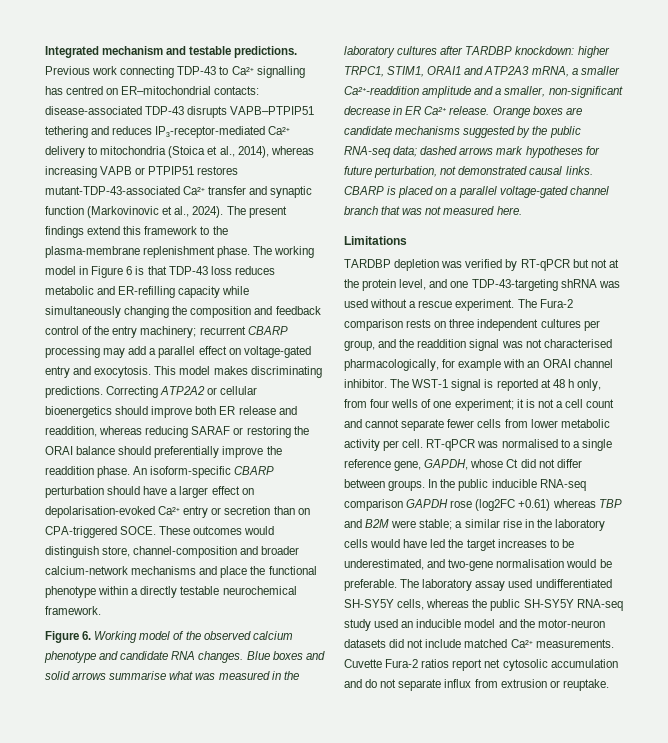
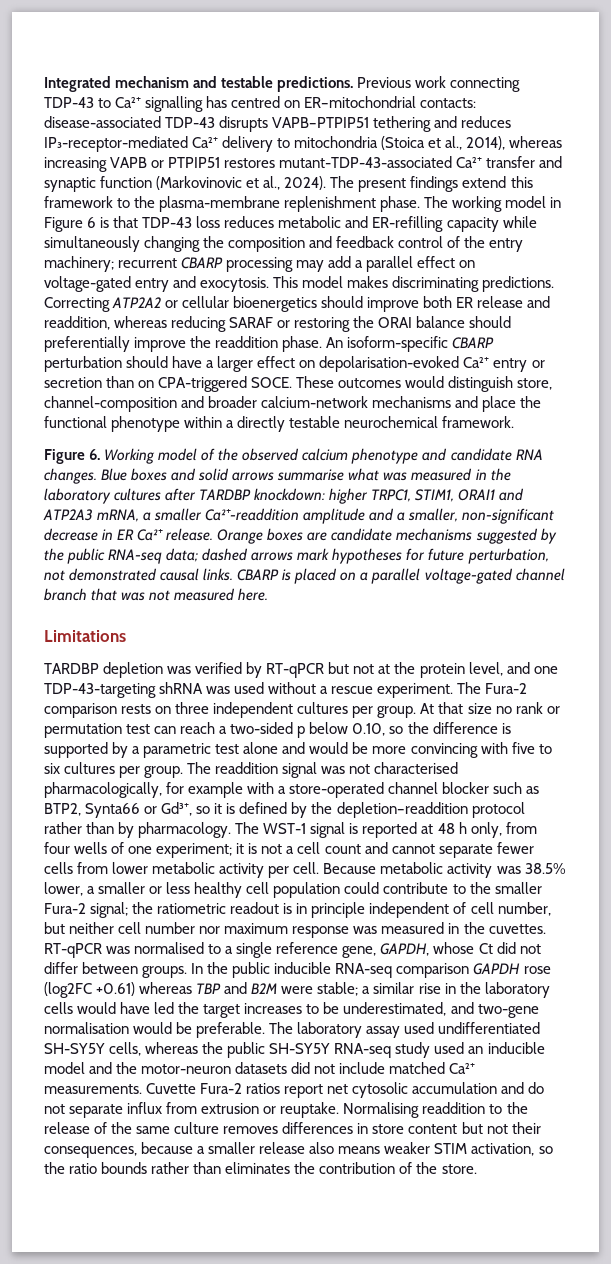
- The Fura-2 comparison rests on three independent cultures per group, and the readdition signal was not characterised pharmacologically, for example with an ORAI channel inhibitor.
+ The Fura-2 comparison rests on three independent cultures per group. At that size no rank or permutation test can reach a two-sided p below 0.10, so the difference is supported by a parametric test alone and would be more convincing with five to six cultures per group. The readdition signal was not characterised pharmacologically, for example with a store-operated channel blocker such as BTP2, Synta66 or Gd³⁺, so it is defined by the depletion–readdition protocol rather than by pharmacology.
+ Because metabolic activity was 38.5% lower, a smaller or less healthy cell population could contribute to the smaller Fura-2 signal; the ratiometric readout is in principle independent of cell number, but neither cell number nor maximum response was measured in the cuvettes.
+ Normalising readdition to the release of the same culture removes differences in store content but not their consequences, because a smaller release also means weaker STIM activation, so the ratio bounds rather than eliminates the contribution of the store.

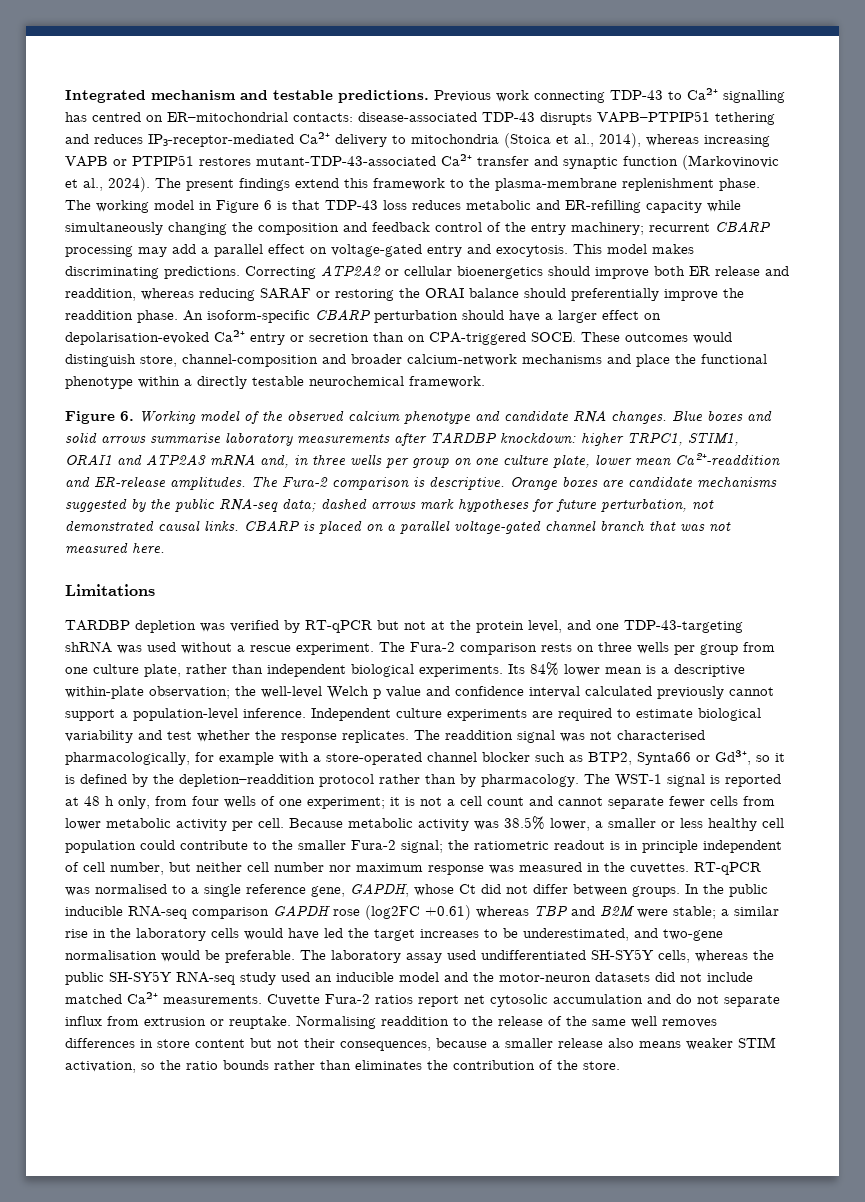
- Blue boxes and solid arrows summarise what was measured in the laboratory cultures after TARDBP knockdown: higher TRPC1, STIM1, ORAI1 and ATP2A3 mRNA, a smaller Ca²⁺-readdition amplitude and a smaller, non-significant decrease in ER Ca²⁺ release.
+ Blue boxes and solid arrows summarise laboratory measurements after TARDBP knockdown: higher TRPC1, STIM1, ORAI1 and ATP2A3 mRNA and, in three wells per group on one culture plate, lower mean Ca²⁺-readdition and ER-release amplitudes. The Fura-2 comparison is descriptive.
- The Fura-2 comparison rests on three independent cultures per group. At that size no rank or permutation test can reach a two-sided p below 0.10, so the difference is supported by a parametric test alone and would be more convincing with five to six cultures per group.
+ The Fura-2 comparison rests on three wells per group from one culture plate, rather than independent biological experiments. Its 84% lower mean is a descriptive within-plate observation; the well-level Welch p value and confidence interval calculated previously cannot support a population-level inference. Independent culture experiments are required to estimate biological variability and test whether the response replicates.
- Normalising readdition to the release of the same culture removes differences in store content but not their consequences, because a smaller release also means weaker STIM activation, so the ratio bounds rather than eliminates the contribution of the store.
+ Normalising readdition to the release of the same well removes differences in store content but not their consequences, because a smaller release also means weaker STIM activation, so the ratio bounds rather than eliminates the contribution of the store.

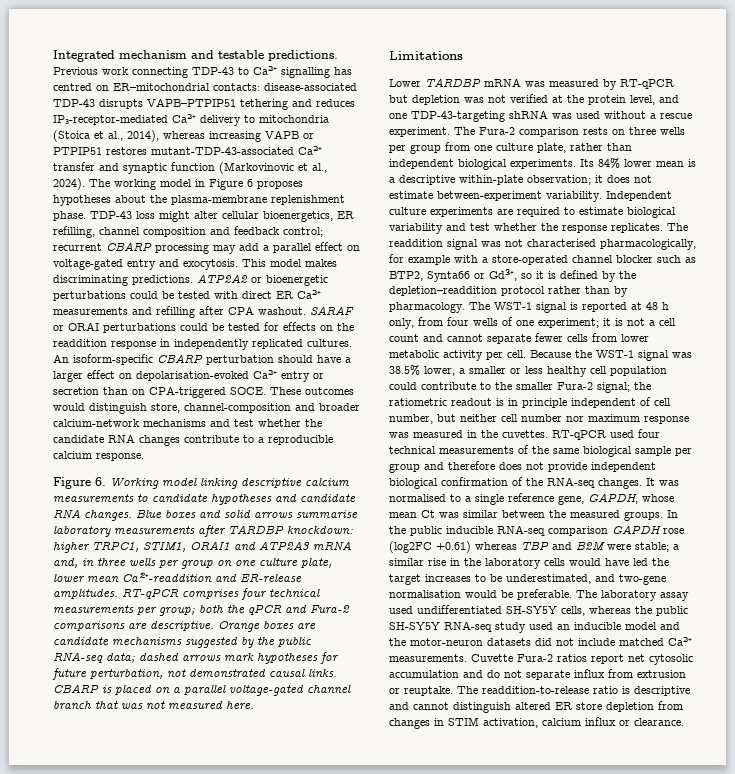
- The present findings extend this framework to the plasma-membrane replenishment phase. The working model in Figure 6 is that TDP-43 loss reduces metabolic and ER-refilling capacity while simultaneously changing the composition and feedback control of the entry machinery; recurrent CBARP processing may add a parallel effect on voltage-gated entry and exocytosis.
+ The working model in Figure 6 proposes hypotheses about the plasma-membrane replenishment phase. TDP-43 loss might alter cellular bioenergetics, ER refilling, channel composition and feedback control; recurrent CBARP processing may add a parallel effect on voltage-gated entry and exocytosis.
- Correcting ATP2A2 or cellular bioenergetics should improve both ER release and readdition, whereas reducing SARAF or restoring the ORAI balance should preferentially improve the readdition phase.
+ ATP2A2 or bioenergetic perturbations could be tested with direct ER Ca²⁺ measurements and refilling after CPA washout. SARAF or ORAI perturbations could be tested for effects on the readdition response in independently replicated cultures.
- These outcomes would distinguish store, channel-composition and broader calcium-network mechanisms and place the functional phenotype within a directly testable neurochemical framework.
- Figure 6. Working model of the observed calcium phenotype and candidate RNA changes.
+ These outcomes would distinguish store, channel-composition and broader calcium-network mechanisms and test whether the candidate RNA changes contribute to a reproducible calcium response.
+ Figure 6. Working model linking descriptive calcium measurements to candidate hypotheses and candidate RNA changes.
- The Fura-2 comparison is descriptive.
+ RT-qPCR comprises four technical measurements per group; both the qPCR and Fura-2 comparisons are descriptive.
- TARDBP depletion was verified by RT-qPCR but not at the protein level, and one TDP-43-targeting shRNA was used without a rescue experiment.
+ Lower TARDBP mRNA was measured by RT-qPCR but depletion was not verified at the protein level, and one TDP-43-targeting shRNA was used without a rescue experiment.
- Its 84% lower mean is a descriptive within-plate observation; the well-level Welch p value and confidence interval calculated previously cannot support a population-level inference.
+ Its 84% lower mean is a descriptive within-plate observation; it does not estimate between-experiment variability.
- Because metabolic activity was 38.5% lower, a smaller or less healthy cell population could contribute to the smaller Fura-2 signal; the ratiometric readout is in principle independent of cell number, but neither cell number nor maximum response was measured in the cuvettes.
+ Because the WST-1 signal was 38.5% lower, a smaller or less healthy cell population could contribute to the smaller Fura-2 signal; the ratiometric readout is in principle independent of cell number, but neither cell number nor maximum response was measured in the cuvettes.
- RT-qPCR was normalised to a single reference gene, GAPDH, whose Ct did not differ between groups.
+ RT-qPCR used four technical measurements of the same biological sample per group and therefore does not provide independent biological confirmation of the RNA-seq changes. It was normalised to a single reference gene, GAPDH, whose mean Ct was similar between the measured groups.
- Normalising readdition to the release of the same well removes differences in store content but not their consequences, because a smaller release also means weaker STIM activation, so the ratio bounds rather than eliminates the contribution of the store.
+ The readdition-to-release ratio is descriptive and cannot distinguish altered ER store depletion from changes in STIM activation, calcium influx or clearance.

